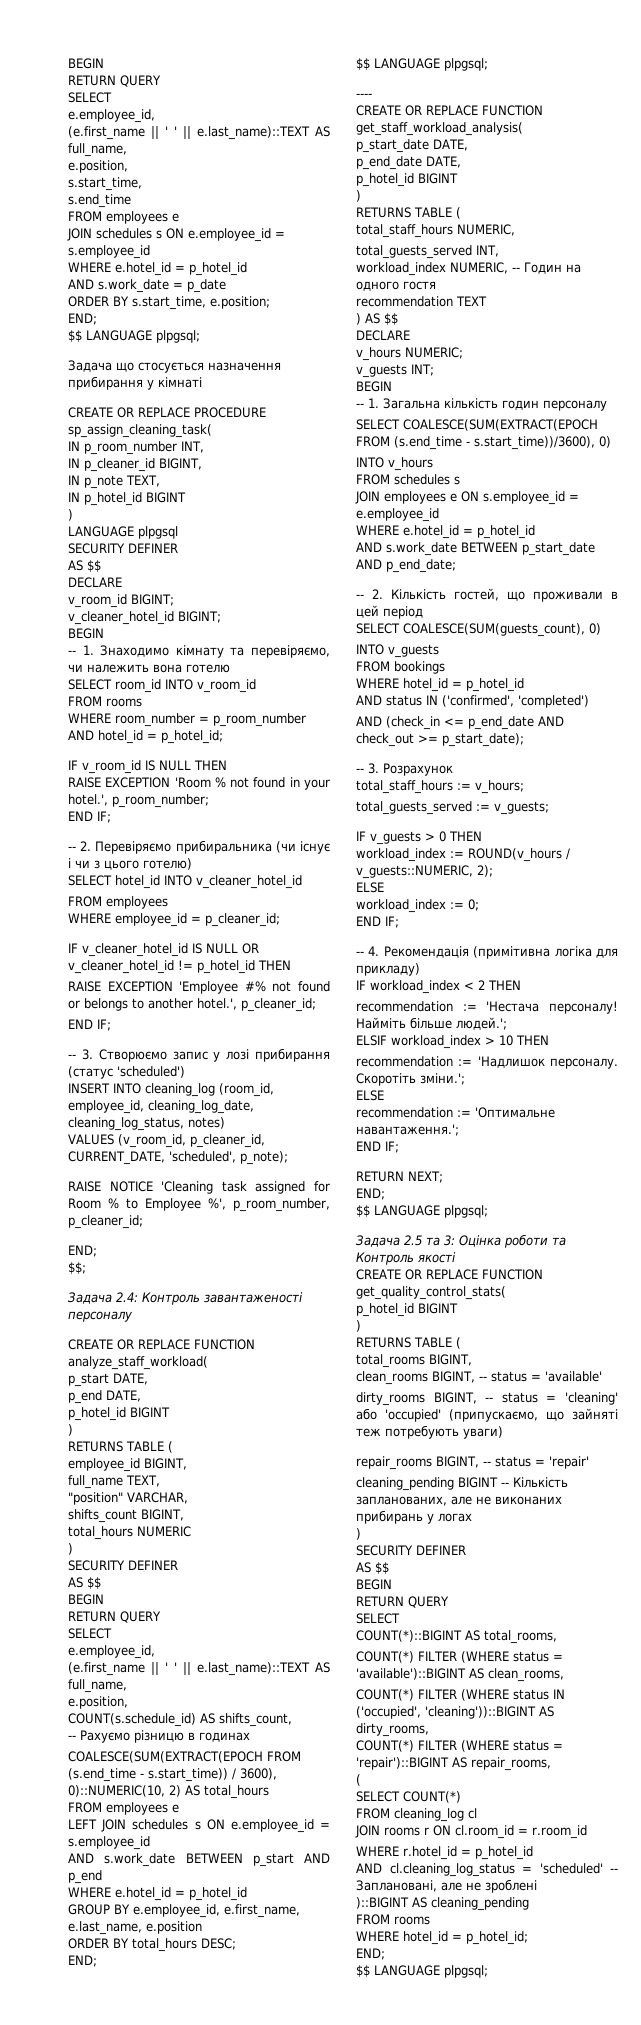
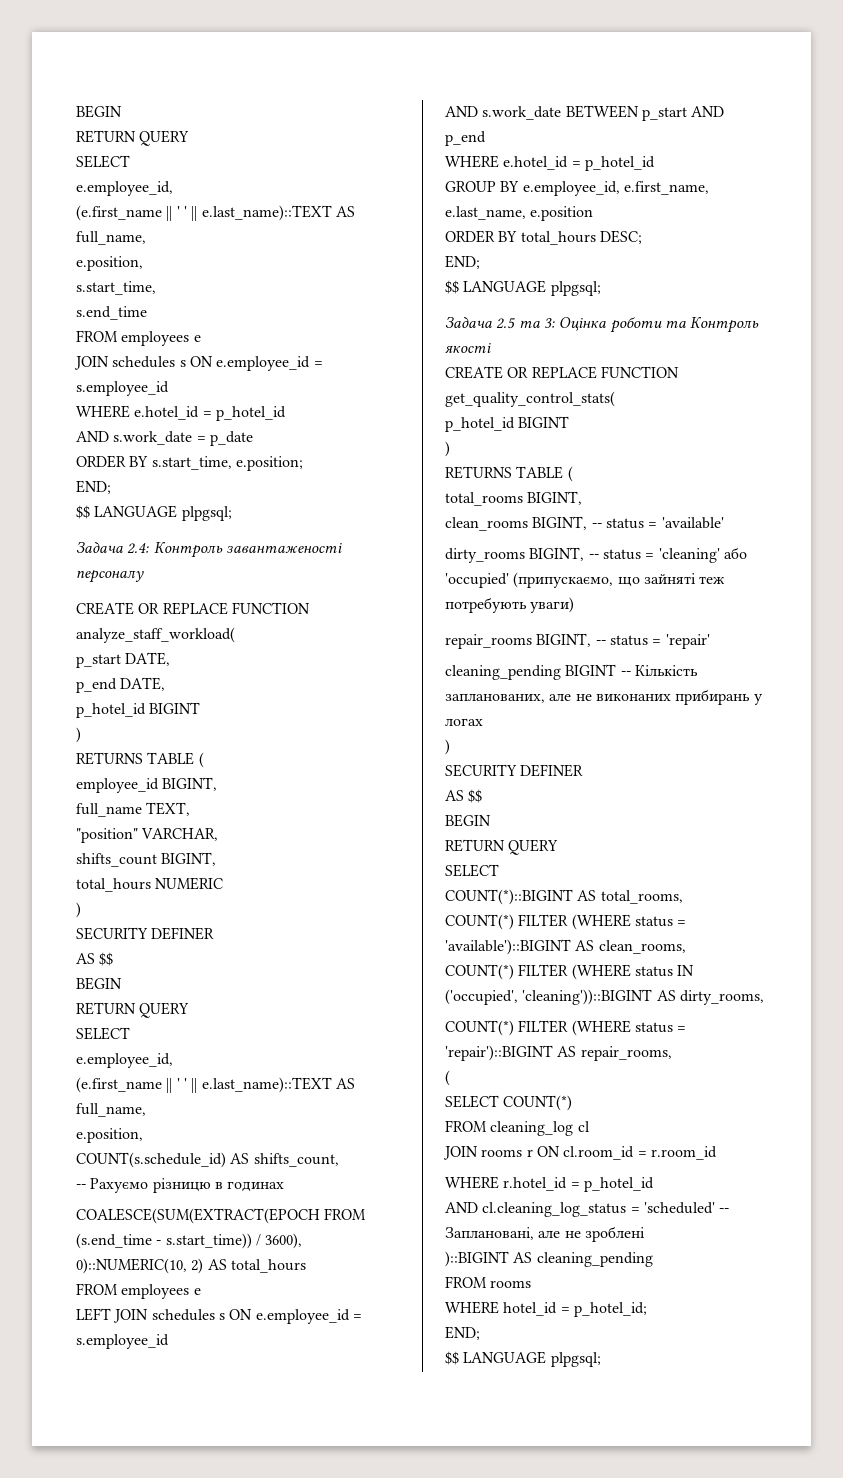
- Задача що стосується назначення прибирання у кімнаті
- CREATE OR REPLACE PROCEDURE sp_assign_cleaning_task(
- IN p_room_number INT,
- IN p_cleaner_id BIGINT,
- IN p_note TEXT,
- IN p_hotel_id BIGINT
- )
- LANGUAGE plpgsql
- SECURITY DEFINER
- AS $$
- DECLARE
- v_room_id BIGINT;
- v_cleaner_hotel_id BIGINT;
- BEGIN
- -- 1. Знаходимо кімнату та перевіряємо, чи належить вона готелю
- SELECT room_id INTO v_room_id
- FROM rooms
- WHERE room_number = p_room_number AND hotel_id = p_hotel_id;
- IF v_room_id IS NULL THEN
- RAISE EXCEPTION 'Room % not found in your hotel.', p_room_number;
- END IF;
- -- 2. Перевіряємо прибиральника (чи існує і чи з цього готелю)
- SELECT hotel_id INTO v_cleaner_hotel_id
- FROM employees
- WHERE employee_id = p_cleaner_id;
- IF v_cleaner_hotel_id IS NULL OR v_cleaner_hotel_id != p_hotel_id THEN
- RAISE EXCEPTION 'Employee #% not found or belongs to another hotel.', p_cleaner_id;
- END IF;
- -- 3. Створюємо запис у лозі прибирання (статус 'scheduled')
- INSERT INTO cleaning_log (room_id, employee_id, cleaning_log_date, cleaning_log_status, notes)
- VALUES (v_room_id, p_cleaner_id, CURRENT_DATE, 'scheduled', p_note);
- RAISE NOTICE 'Cleaning task assigned for Room % to Employee %', p_room_number, p_cleaner_id;
- END;
- $$;
- ----
- CREATE OR REPLACE FUNCTION get_staff_workload_analysis(
- p_start_date DATE,
- p_end_date DATE,
- p_hotel_id BIGINT
- )
- RETURNS TABLE (
- total_staff_hours NUMERIC,
- total_guests_served INT,
- workload_index NUMERIC, -- Годин на одного гостя
- recommendation TEXT
- ) AS $$
- DECLARE
- v_hours NUMERIC;
- v_guests INT;
- BEGIN
- -- 1. Загальна кількість годин персоналу
- SELECT COALESCE(SUM(EXTRACT(EPOCH FROM (s.end_time - s.start_time))/3600), 0)
- INTO v_hours
- FROM schedules s
- JOIN employees e ON s.employee_id = e.employee_id
- WHERE e.hotel_id = p_hotel_id
- AND s.work_date BETWEEN p_start_date AND p_end_date;
- -- 2. Кількість гостей, що проживали в цей період
- SELECT COALESCE(SUM(guests_count), 0)
- INTO v_guests
- FROM bookings
- WHERE hotel_id = p_hotel_id
- AND status IN ('confirmed', 'completed')
- AND (check_in <= p_end_date AND check_out >= p_start_date);
- -- 3. Розрахунок
- total_staff_hours := v_hours;
- total_guests_served := v_guests;
- IF v_guests > 0 THEN
- workload_index := ROUND(v_hours / v_guests::NUMERIC, 2);
- ELSE
- workload_index := 0;
- END IF;
- -- 4. Рекомендація (примітивна логіка для прикладу)
- IF workload_index < 2 THEN
- recommendation := 'Нестача персоналу! Найміть більше людей.';
- ELSIF workload_index > 10 THEN
- recommendation := 'Надлишок персоналу. Скоротіть зміни.';
- ELSE
- recommendation := 'Оптимальне навантаження.';
- END IF;
- RETURN NEXT;
- END;
- $$ LANGUAGE plpgsql;

